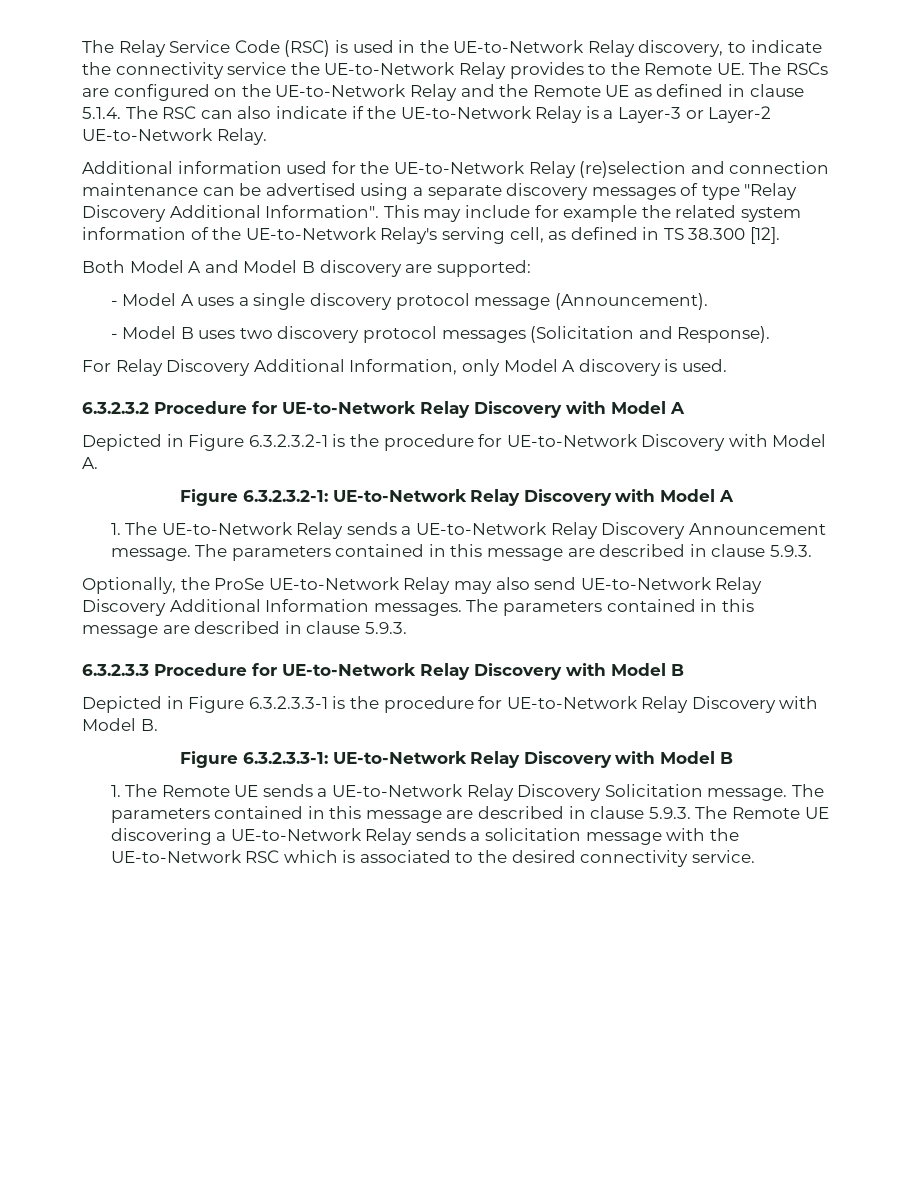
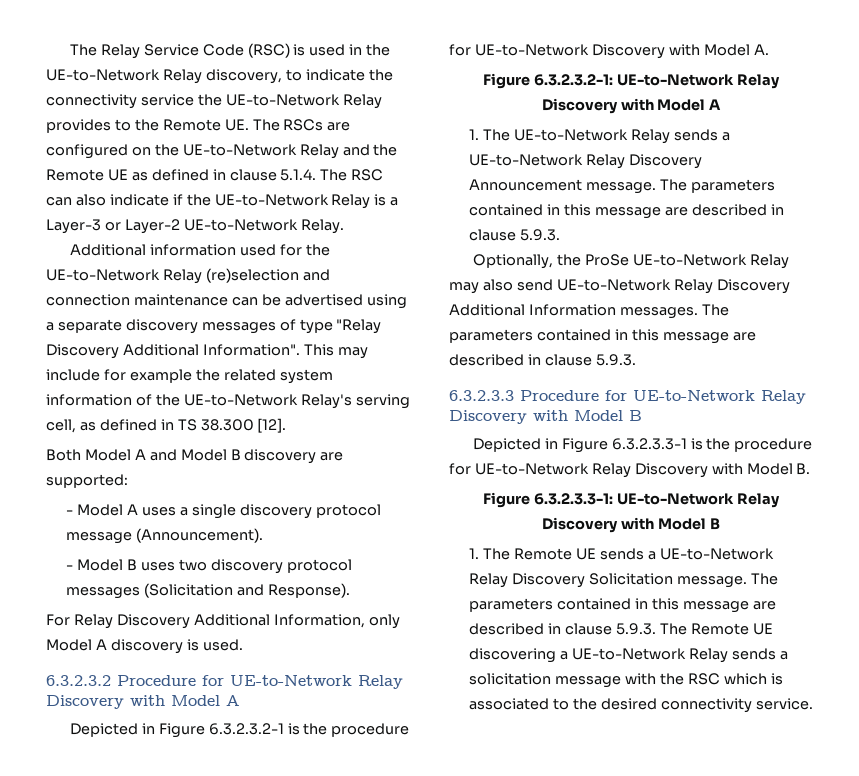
- The parameters contained in this message are described in clause 5.9.3. The Remote UE discovering a UE-to-Network Relay sends a solicitation message with the UE-to-Network RSC which is associated to the desired connectivity service.
+ The parameters contained in this message are described in clause 5.9.3. The Remote UE discovering a UE-to-Network Relay sends a solicitation message with the RSC which is associated to the desired connectivity service.

